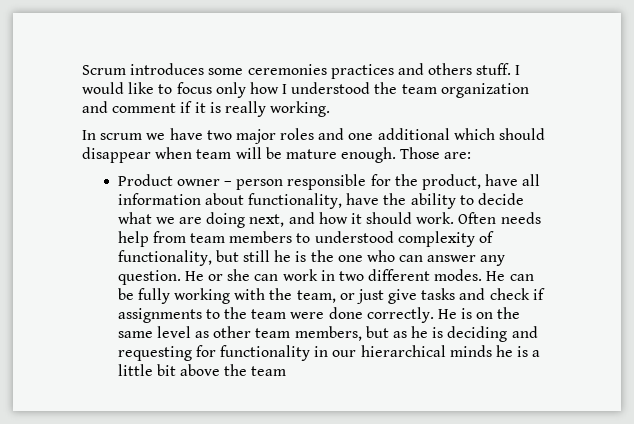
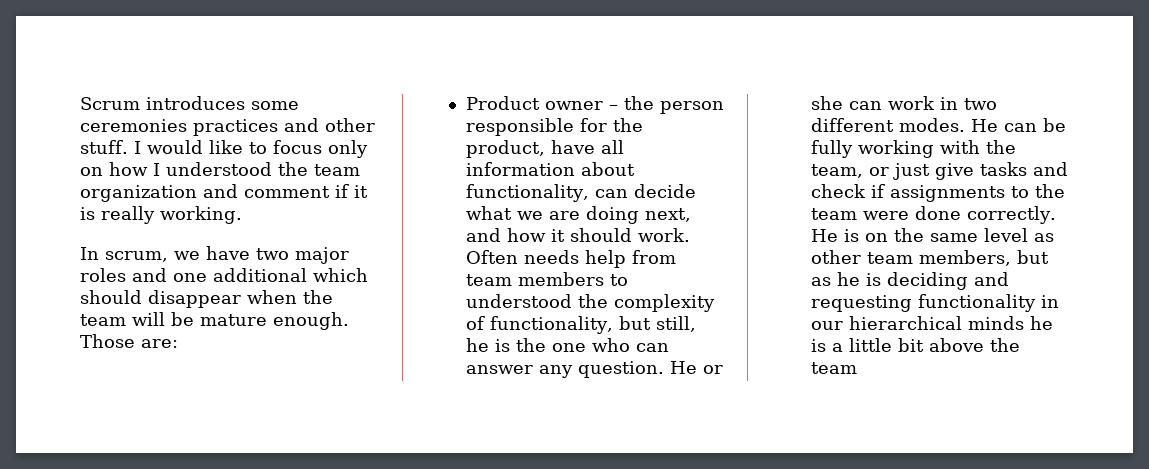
- Scrum introduces some ceremonies practices and others stuff.
+ Scrum introduces some ceremonies practices and other stuff.
- I would like to focus only how I understood the team organization and comment if it is really working.
+ I would like to focus only on how I understood the team organization and comment if it is really working.
- In scrum we have two major roles and one additional which should disappear when team will be mature enough.
+ In scrum, we have two major roles and one additional which should disappear when the team will be mature enough.
- Product owner – person responsible for the product, have all information about functionality, have the ability to decide what we are doing next, and how it should work.
+ Product owner – the person responsible for the product, have all information about functionality, can decide what we are doing next, and how it should work.
- Often needs help from team members to understood complexity of functionality, but still he is the one who can answer any question.
+ Often needs help from team members to understood the complexity of functionality, but still, he is the one who can answer any question.
- He is on the same level as other team members, but as he is deciding and requesting for functionality in our hierarchical minds he is a little bit above the team
+ He is on the same level as other team members, but as he is deciding and requesting functionality in our hierarchical minds he is a little bit above the team

